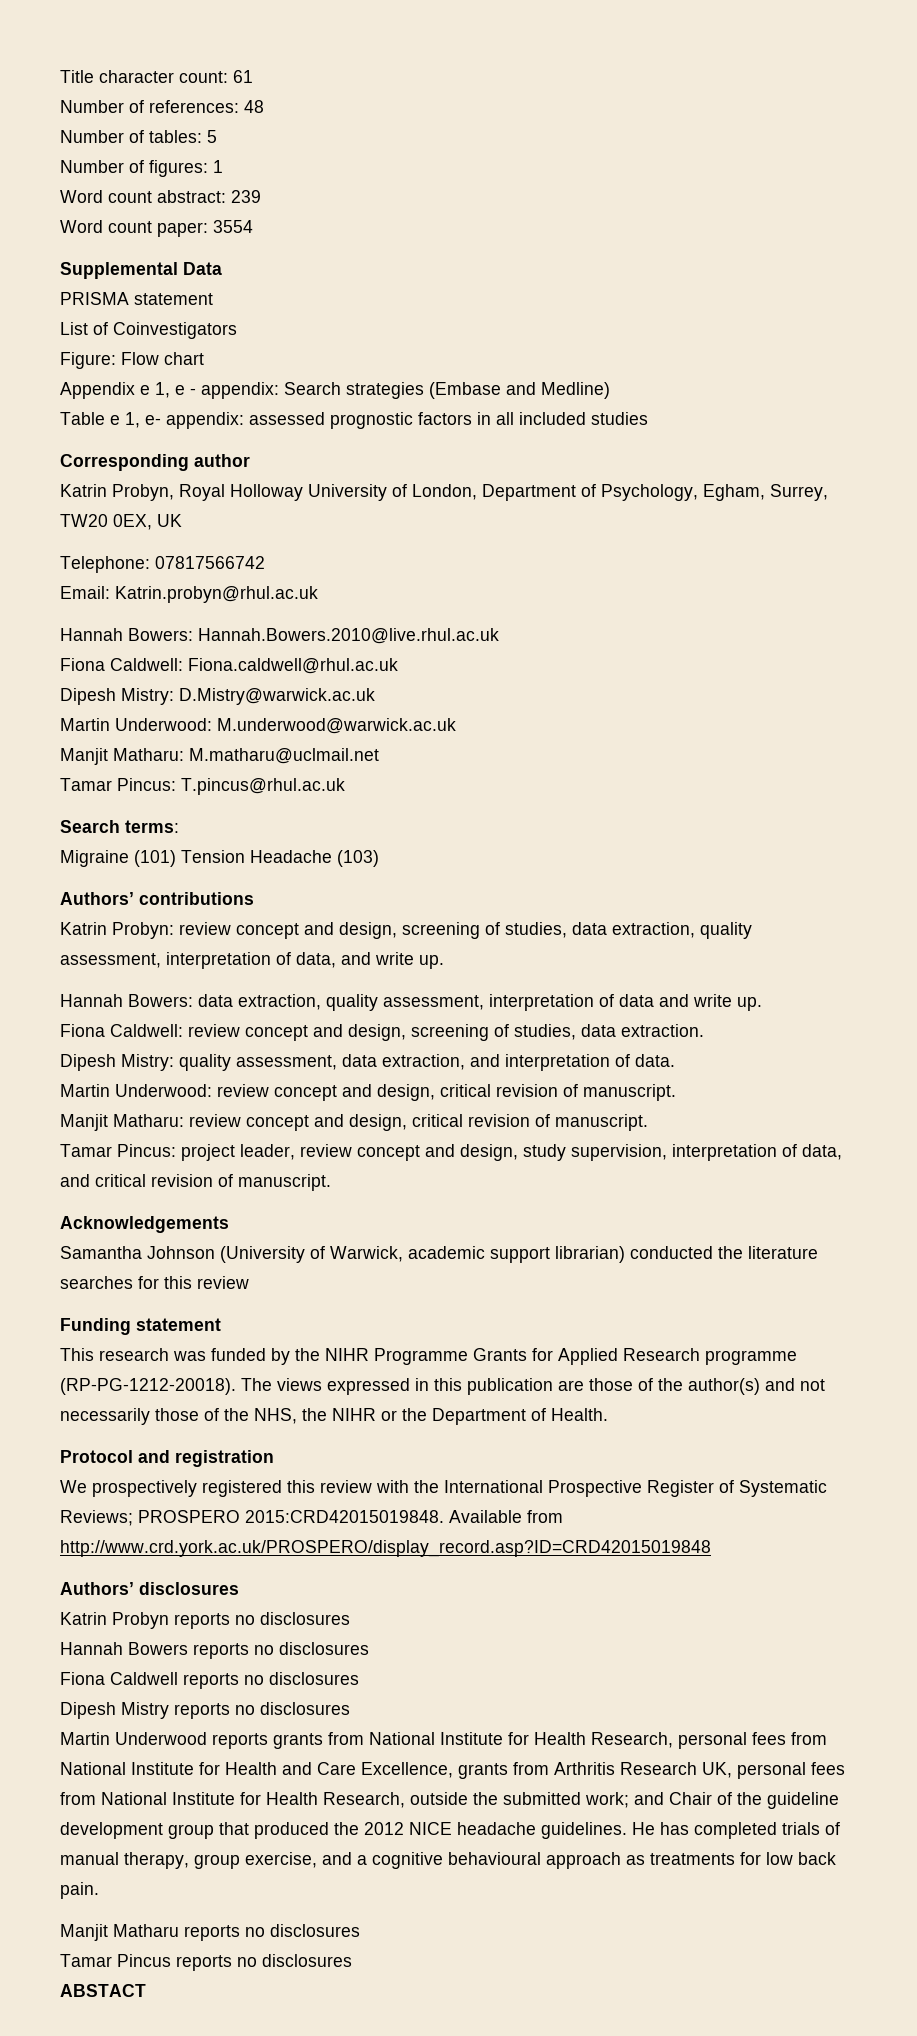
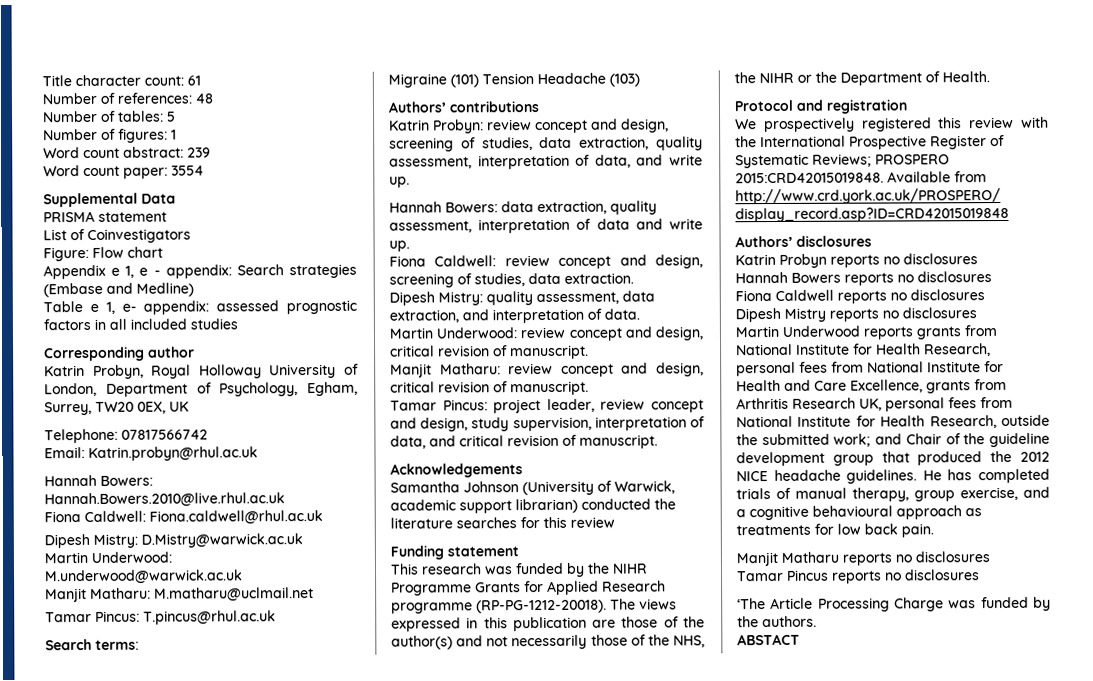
+ ‘The Article Processing Charge was funded by the authors.

